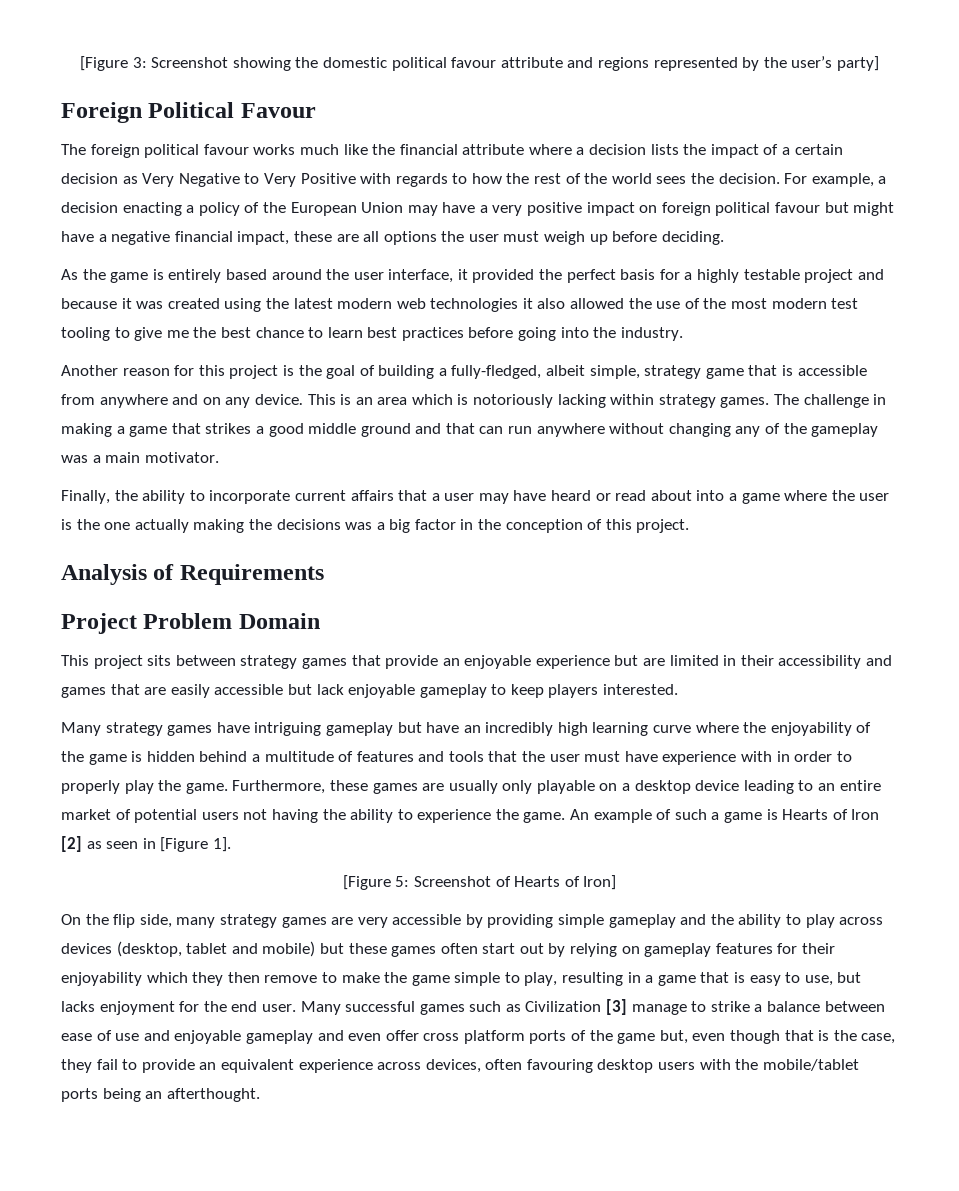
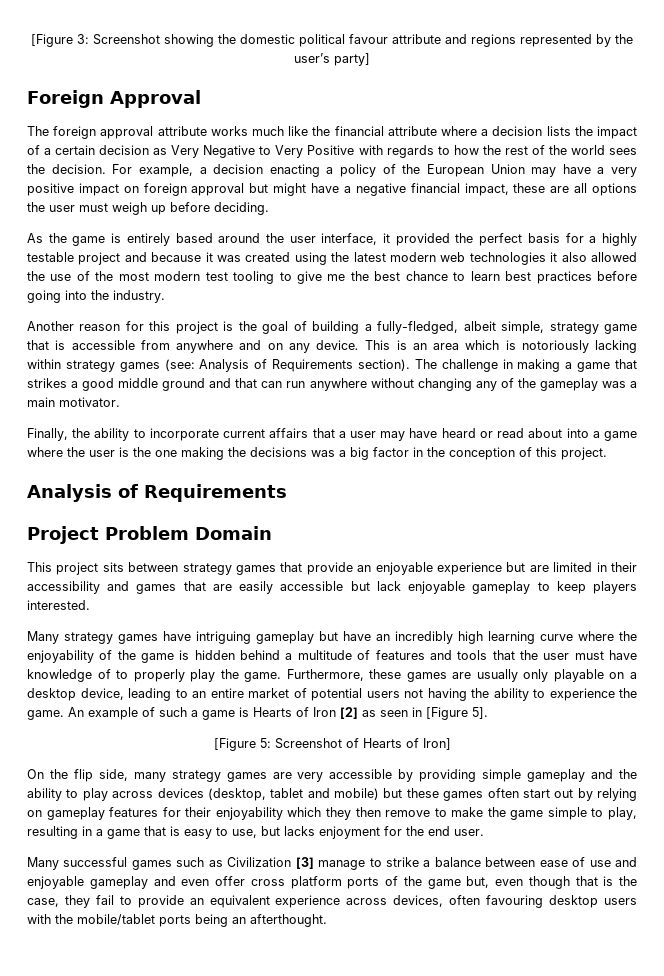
- Foreign Political Favour
+ Foreign Approval
- The foreign political favour works much like the financial attribute where a decision lists the impact of a certain decision as Very Negative to Very Positive with regards to how the rest of the world sees the decision.
+ The foreign approval attribute works much like the financial attribute where a decision lists the impact of a certain decision as Very Negative to Very Positive with regards to how the rest of the world sees the decision.
- For example, a decision enacting a policy of the European Union may have a very positive impact on foreign political favour but might have a negative financial impact, these are all options the user must weigh up before deciding.
+ For example, a decision enacting a policy of the European Union may have a very positive impact on foreign approval but might have a negative financial impact, these are all options the user must weigh up before deciding.
- This is an area which is notoriously lacking within strategy games.
+ This is an area which is notoriously lacking within strategy games (see: Analysis of Requirements section).
- Finally, the ability to incorporate current affairs that a user may have heard or read about into a game where the user is the one actually making the decisions was a big factor in the conception of this project.
+ Finally, the ability to incorporate current affairs that a user may have heard or read about into a game where the user is the one making the decisions was a big factor in the conception of this project.
- Many strategy games have intriguing gameplay but have an incredibly high learning curve where the enjoyability of the game is hidden behind a multitude of features and tools that the user must have experience with in order to properly play the game.
+ Many strategy games have intriguing gameplay but have an incredibly high learning curve where the enjoyability of the game is hidden behind a multitude of features and tools that the user must have knowledge of to properly play the game.
- Furthermore, these games are usually only playable on a desktop device leading to an entire market of potential users not having the ability to experience the game.
+ Furthermore, these games are usually only playable on a desktop device, leading to an entire market of potential users not having the ability to experience the game.
- An example of such a game is Hearts of Iron [2] as seen in [Figure 1].
+ An example of such a game is Hearts of Iron [2] as seen in [Figure 5].
- On the flip side, many strategy games are very accessible by providing simple gameplay and the ability to play across devices (desktop, tablet and mobile) but these games often start out by relying on gameplay features for their enjoyability which they then remove to make the game simple to play, resulting in a game that is easy to use, but lacks enjoyment for the end user. Many successful games such as Civilization [3] manage to strike a balance between ease of use and enjoyable gameplay and even offer cross platform ports of the game but, even though that is the case, they fail to provide an equivalent experience across devices, often favouring desktop users with the mobile/tablet ports being an afterthought.
+ On the flip side, many strategy games are very accessible by providing simple gameplay and the ability to play across devices (desktop, tablet and mobile) but these games often start out by relying on gameplay features for their enjoyability which they then remove to make the game simple to play, resulting in a game that is easy to use, but lacks enjoyment for the end user.
+ Many successful games such as Civilization [3] manage to strike a balance between ease of use and enjoyable gameplay and even offer cross platform ports of the game but, even though that is the case, they fail to provide an equivalent experience across devices, often favouring desktop users with the mobile/tablet ports being an afterthought.

